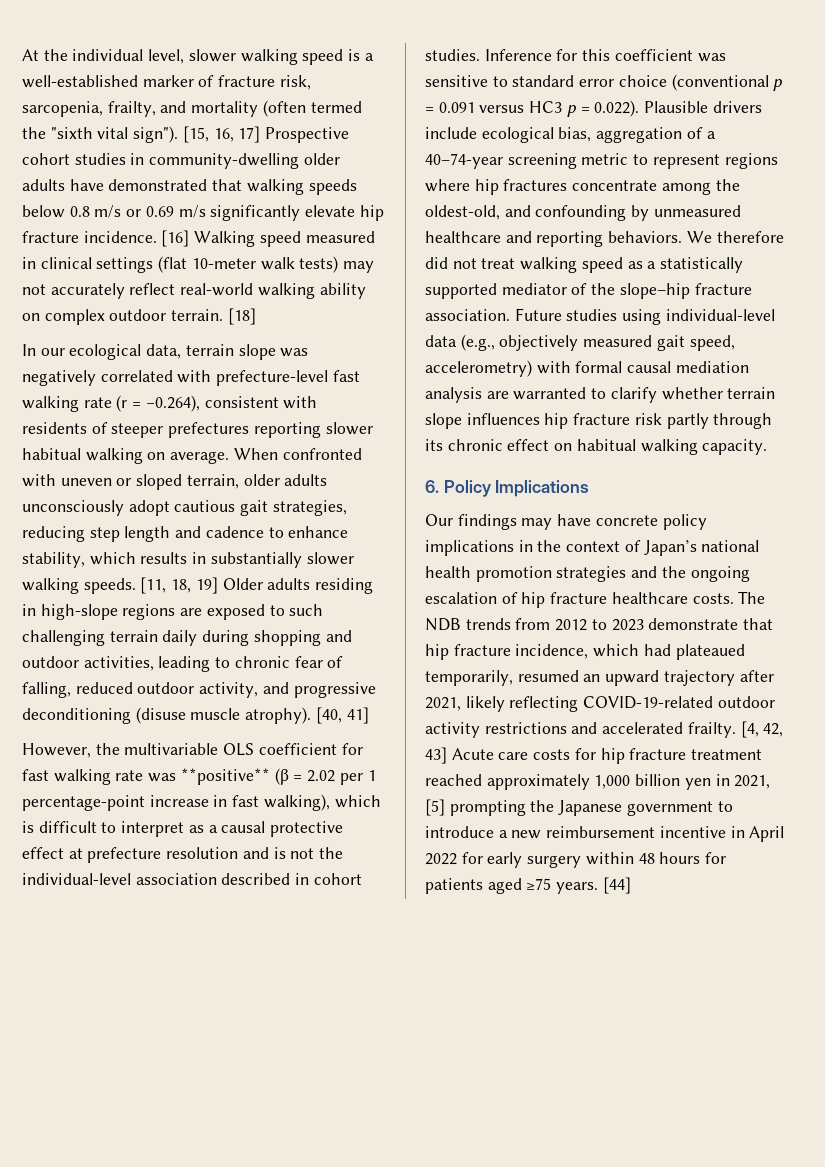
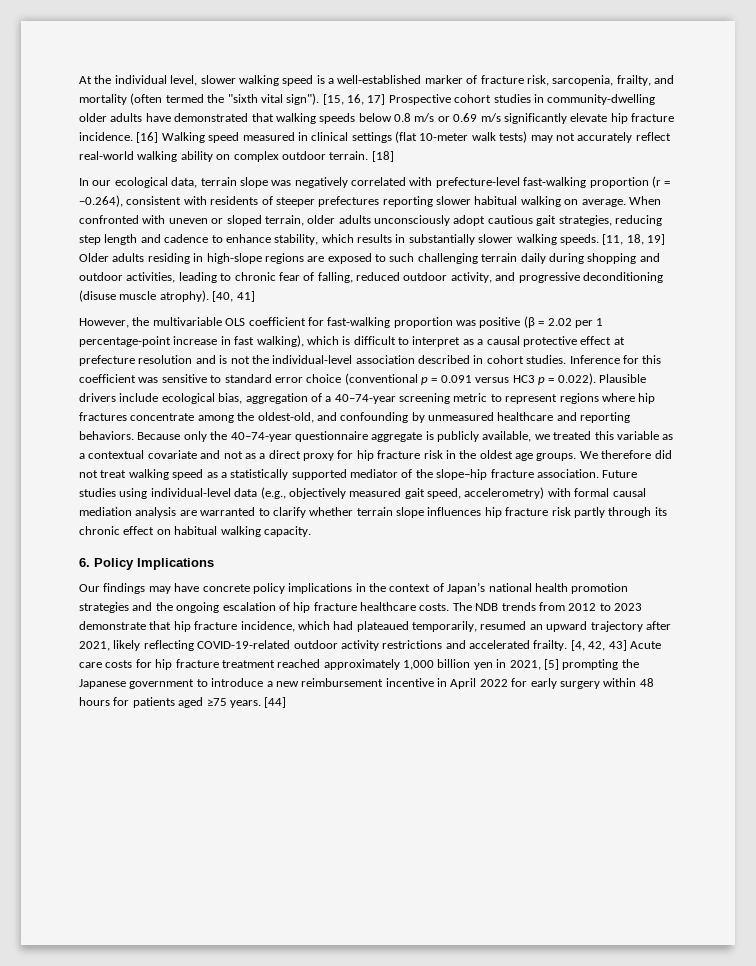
- In our ecological data, terrain slope was negatively correlated with prefecture-level fast walking rate (r = −0.264), consistent with residents of steeper prefectures reporting slower habitual walking on average.
+ In our ecological data, terrain slope was negatively correlated with prefecture-level fast-walking proportion (r = −0.264), consistent with residents of steeper prefectures reporting slower habitual walking on average.
- However, the multivariable OLS coefficient for fast walking rate was **positive** (β = 2.02 per 1 percentage-point increase in fast walking), which is difficult to interpret as a causal protective effect at prefecture resolution and is not the individual-level association described in cohort studies.
+ However, the multivariable OLS coefficient for fast-walking proportion was positive (β = 2.02 per 1 percentage-point increase in fast walking), which is difficult to interpret as a causal protective effect at prefecture resolution and is not the individual-level association described in cohort studies.
+ Because only the 40–74-year questionnaire aggregate is publicly available, we treated this variable as a contextual covariate and not as a direct proxy for hip fracture risk in the oldest age groups.

